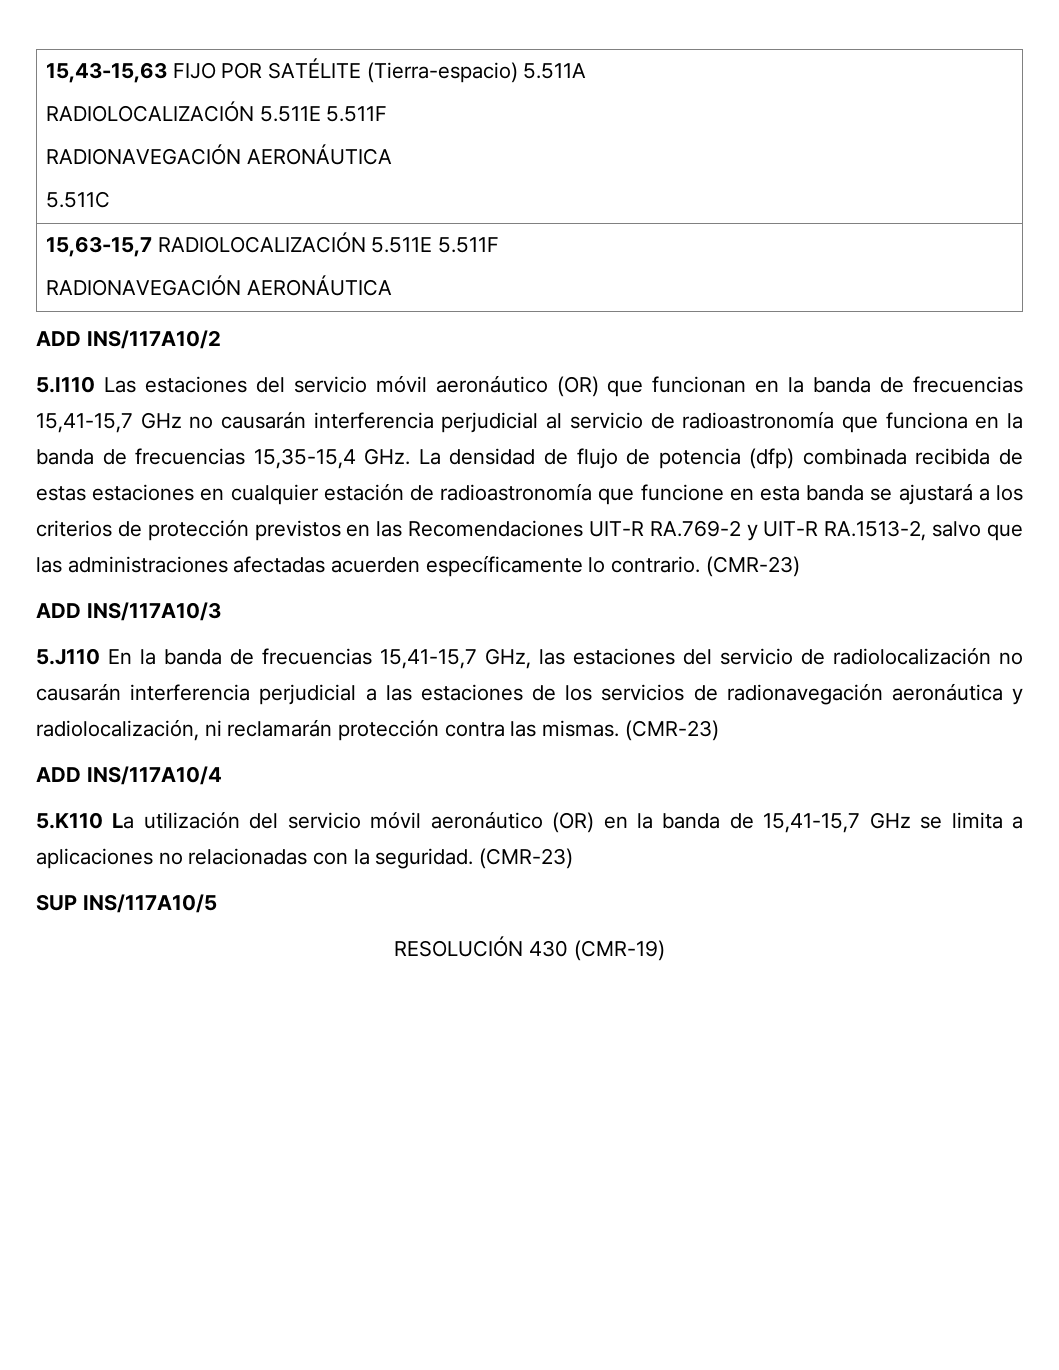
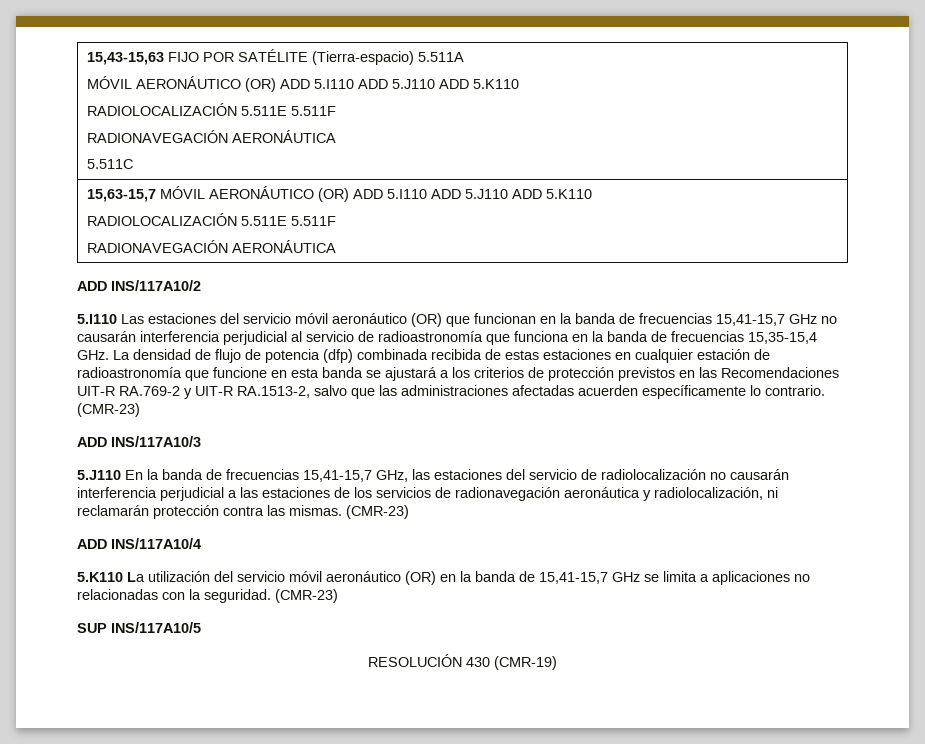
  15,43-15,63 FIJO POR SATÉLITE (Tierra-espacio) 5.511A
+ MÓVIL AERONÁUTICO (OR) ADD 5.I110 ADD 5.J110 ADD 5.K110
- 15,63-15,7 RADIOLOCALIZACIÓN 5.511E 5.511F
+ 15,63-15,7 MÓVIL AERONÁUTICO (OR) ADD 5.I110 ADD 5.J110 ADD 5.K110
+ RADIOLOCALIZACIÓN 5.511E 5.511F

